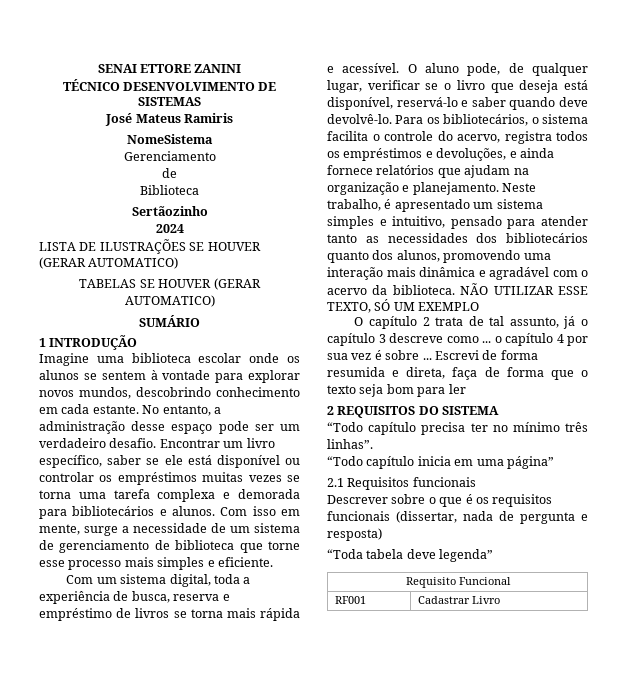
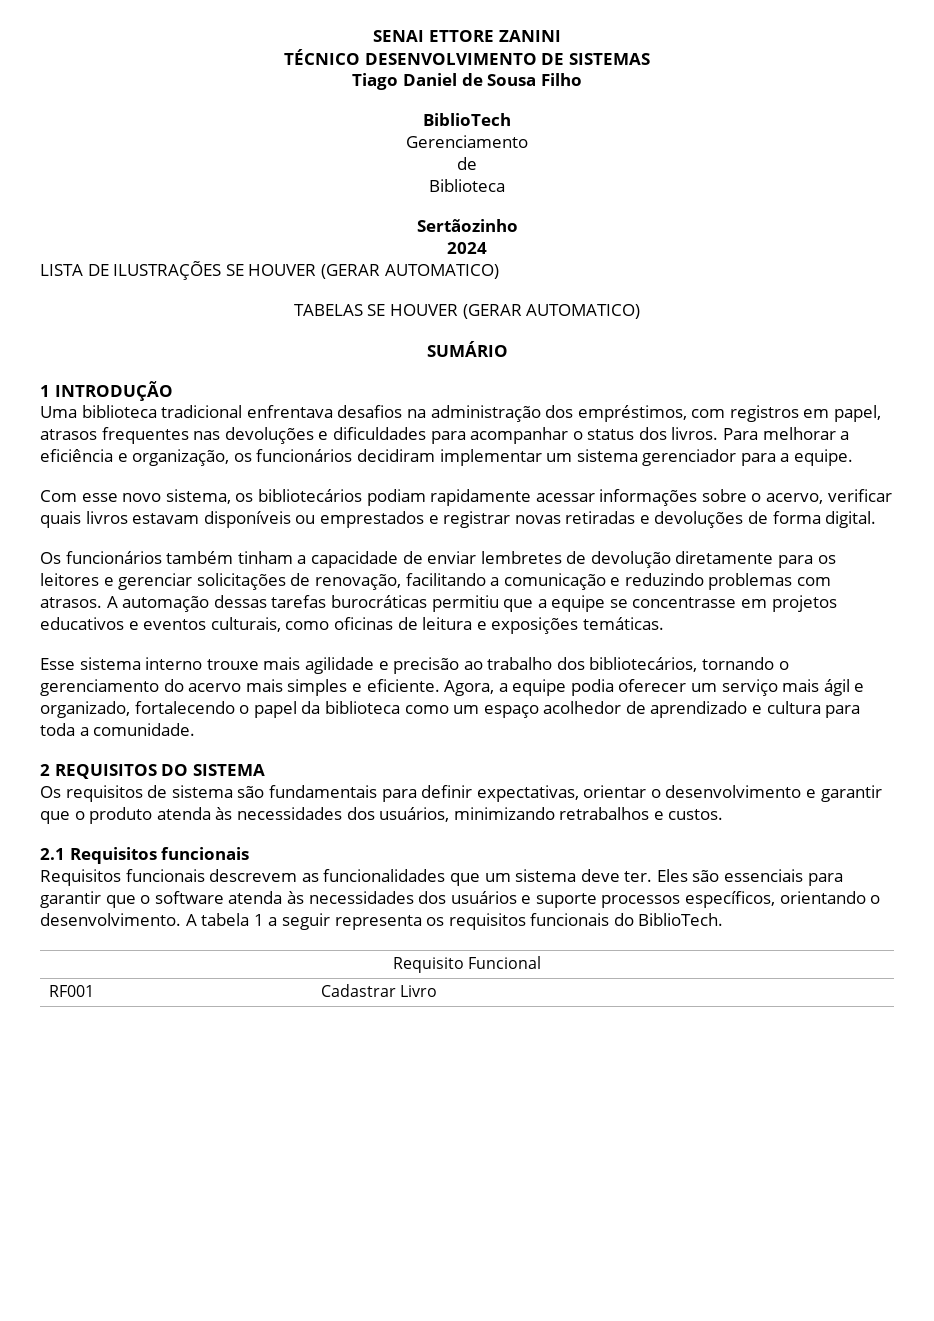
- José Mateus Ramiris
- NomeSistema
+ Tiago Daniel de Sousa Filho
+ BiblioTech
- Imagine uma biblioteca escolar onde os alunos se sentem à vontade para explorar novos mundos, descobrindo conhecimento em cada estante. No entanto, a administração desse espaço pode ser um verdadeiro desafio. Encontrar um livro específico, saber se ele está disponível ou controlar os empréstimos muitas vezes se torna uma tarefa complexa e demorada para bibliotecários e alunos. Com isso em mente, surge a necessidade de um sistema de gerenciamento de biblioteca que torne esse processo mais simples e eficiente.
- Com um sistema digital, toda a experiência de busca, reserva e empréstimo de livros se torna mais rápida e acessível. O aluno pode, de qualquer lugar, verificar se o livro que deseja está disponível, reservá-lo e saber quando deve devolvê-lo. Para os bibliotecários, o sistema facilita o controle do acervo, registra todos os empréstimos e devoluções, e ainda fornece relatórios que ajudam na organização e planejamento. Neste trabalho, é apresentado um sistema simples e intuitivo, pensado para atender tanto as necessidades dos bibliotecários quanto dos alunos, promovendo uma interação mais dinâmica e agradável com o acervo da biblioteca. NÃO UTILIZAR ESSE TEXTO, SÓ UM EXEMPLO
- O capítulo 2 trata de tal assunto, já o capítulo 3 descreve como ... o capítulo 4 por sua vez é sobre ... Escrevi de forma resumida e direta, faça de forma que o texto seja bom para ler
+ Uma biblioteca tradicional enfrentava desafios na administração dos empréstimos, com registros em papel, atrasos frequentes nas devoluções e dificuldades para acompanhar o status dos livros. Para melhorar a eficiência e organização, os funcionários decidiram implementar um sistema gerenciador para a equipe.
+ Com esse novo sistema, os bibliotecários podiam rapidamente acessar informações sobre o acervo, verificar quais livros estavam disponíveis ou emprestados e registrar novas retiradas e devoluções de forma digital.
+ Os funcionários também tinham a capacidade de enviar lembretes de devolução diretamente para os leitores e gerenciar solicitações de renovação, facilitando a comunicação e reduzindo problemas com atrasos. A automação dessas tarefas burocráticas permitiu que a equipe se concentrasse em projetos educativos e eventos culturais, como oficinas de leitura e exposições temáticas.
+ Esse sistema interno trouxe mais agilidade e precisão ao trabalho dos bibliotecários, tornando o gerenciamento do acervo mais simples e eficiente. Agora, a equipe podia oferecer um serviço mais ágil e organizado, fortalecendo o papel da biblioteca como um espaço acolhedor de aprendizado e cultura para toda a comunidade.
  2 REQUISITOS DO SISTEMA
- “Todo capítulo precisa ter no mínimo três linhas”.
- “Todo capítulo inicia em uma página”
+ Os requisitos de sistema são fundamentais para definir expectativas, orientar o desenvolvimento e garantir que o produto atenda às necessidades dos usuários, minimizando retrabalhos e custos.
  2.1 Requisitos funcionais
- Descrever sobre o que é os requisitos funcionais (dissertar, nada de pergunta e resposta)
- “Toda tabela deve legenda”
+ Requisitos funcionais descrevem as funcionalidades que um sistema deve ter. Eles são essenciais para garantir que o software atenda às necessidades dos usuários e suporte processos específicos, orientando o desenvolvimento. A tabela 1 a seguir representa os requisitos funcionais do BiblioTech.

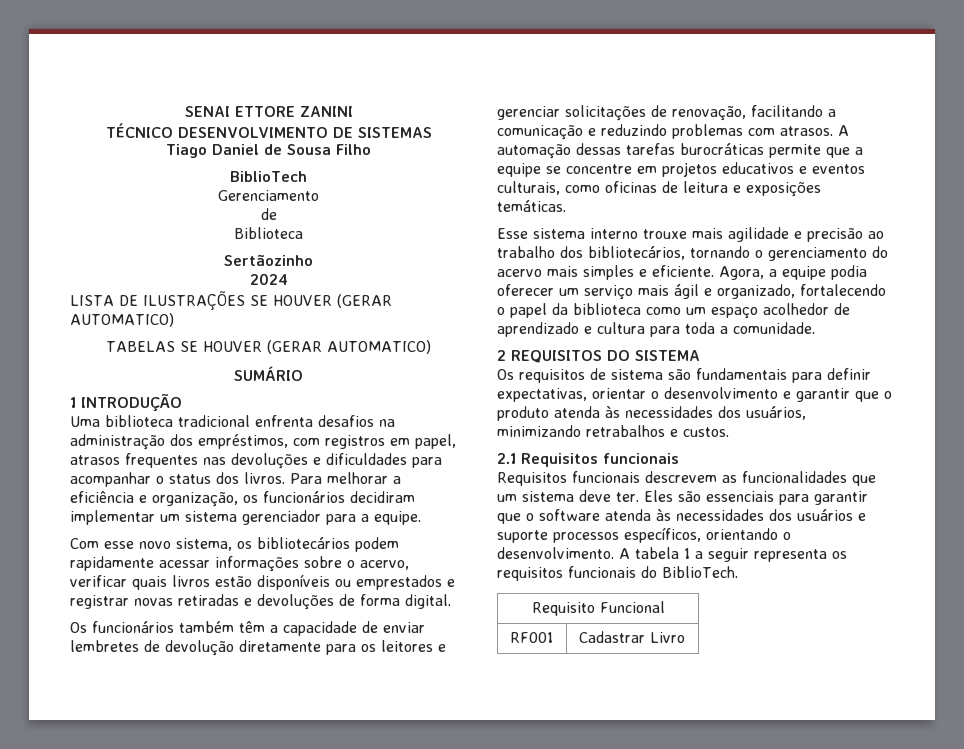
- Uma biblioteca tradicional enfrentava desafios na administração dos empréstimos, com registros em papel, atrasos frequentes nas devoluções e dificuldades para acompanhar o status dos livros.
+ Uma biblioteca tradicional enfrenta desafios na administração dos empréstimos, com registros em papel, atrasos frequentes nas devoluções e dificuldades para acompanhar o status dos livros.
- Com esse novo sistema, os bibliotecários podiam rapidamente acessar informações sobre o acervo, verificar quais livros estavam disponíveis ou emprestados e registrar novas retiradas e devoluções de forma digital.
+ Com esse novo sistema, os bibliotecários podem rapidamente acessar informações sobre o acervo, verificar quais livros estão disponíveis ou emprestados e registrar novas retiradas e devoluções de forma digital.
- Os funcionários também tinham a capacidade de enviar lembretes de devolução diretamente para os leitores e gerenciar solicitações de renovação, facilitando a comunicação e reduzindo problemas com atrasos.
+ Os funcionários também têm a capacidade de enviar lembretes de devolução diretamente para os leitores e gerenciar solicitações de renovação, facilitando a comunicação e reduzindo problemas com atrasos.
- A automação dessas tarefas burocráticas permitiu que a equipe se concentrasse em projetos educativos e eventos culturais, como oficinas de leitura e exposições temáticas.
+ A automação dessas tarefas burocráticas permite que a equipe se concentre em projetos educativos e eventos culturais, como oficinas de leitura e exposições temáticas.

